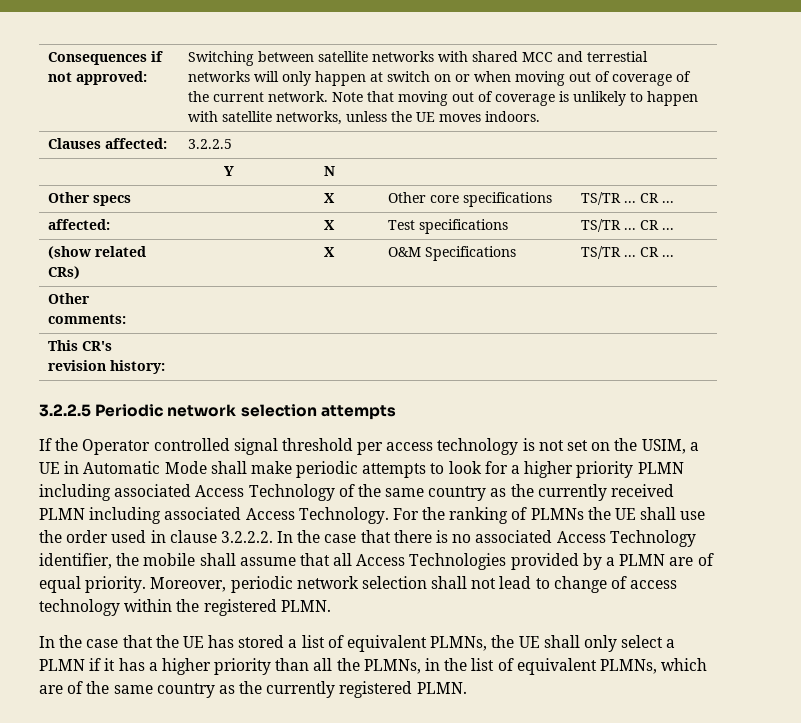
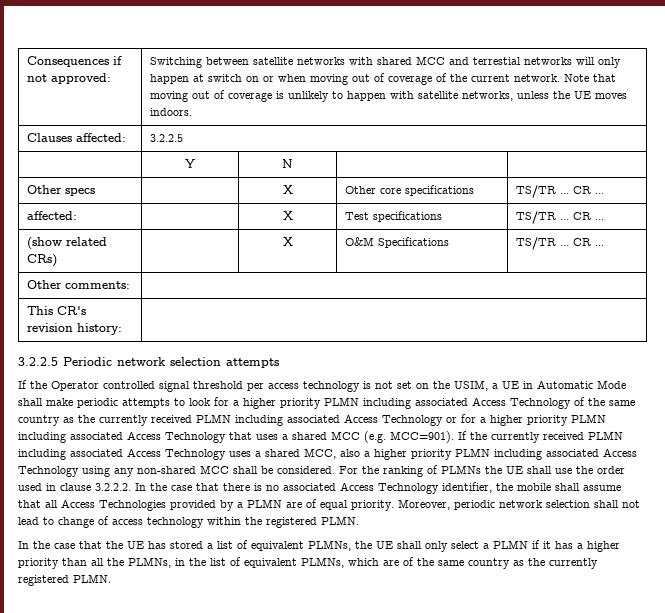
- If the Operator controlled signal threshold per access technology is not set on the USIM, a UE in Automatic Mode shall make periodic attempts to look for a higher priority PLMN including associated Access Technology of the same country as the currently received PLMN including associated Access Technology.
+ If the Operator controlled signal threshold per access technology is not set on the USIM, a UE in Automatic Mode shall make periodic attempts to look for a higher priority PLMN including associated Access Technology of the same country as the currently received PLMN including associated Access Technology or for a higher priority PLMN including associated Access Technology that uses a shared MCC (e.g. MCC=901). If the currently received PLMN including associated Access Technology uses a shared MCC, also a higher priority PLMN including associated Access Technology using any non-shared MCC shall be considered.

